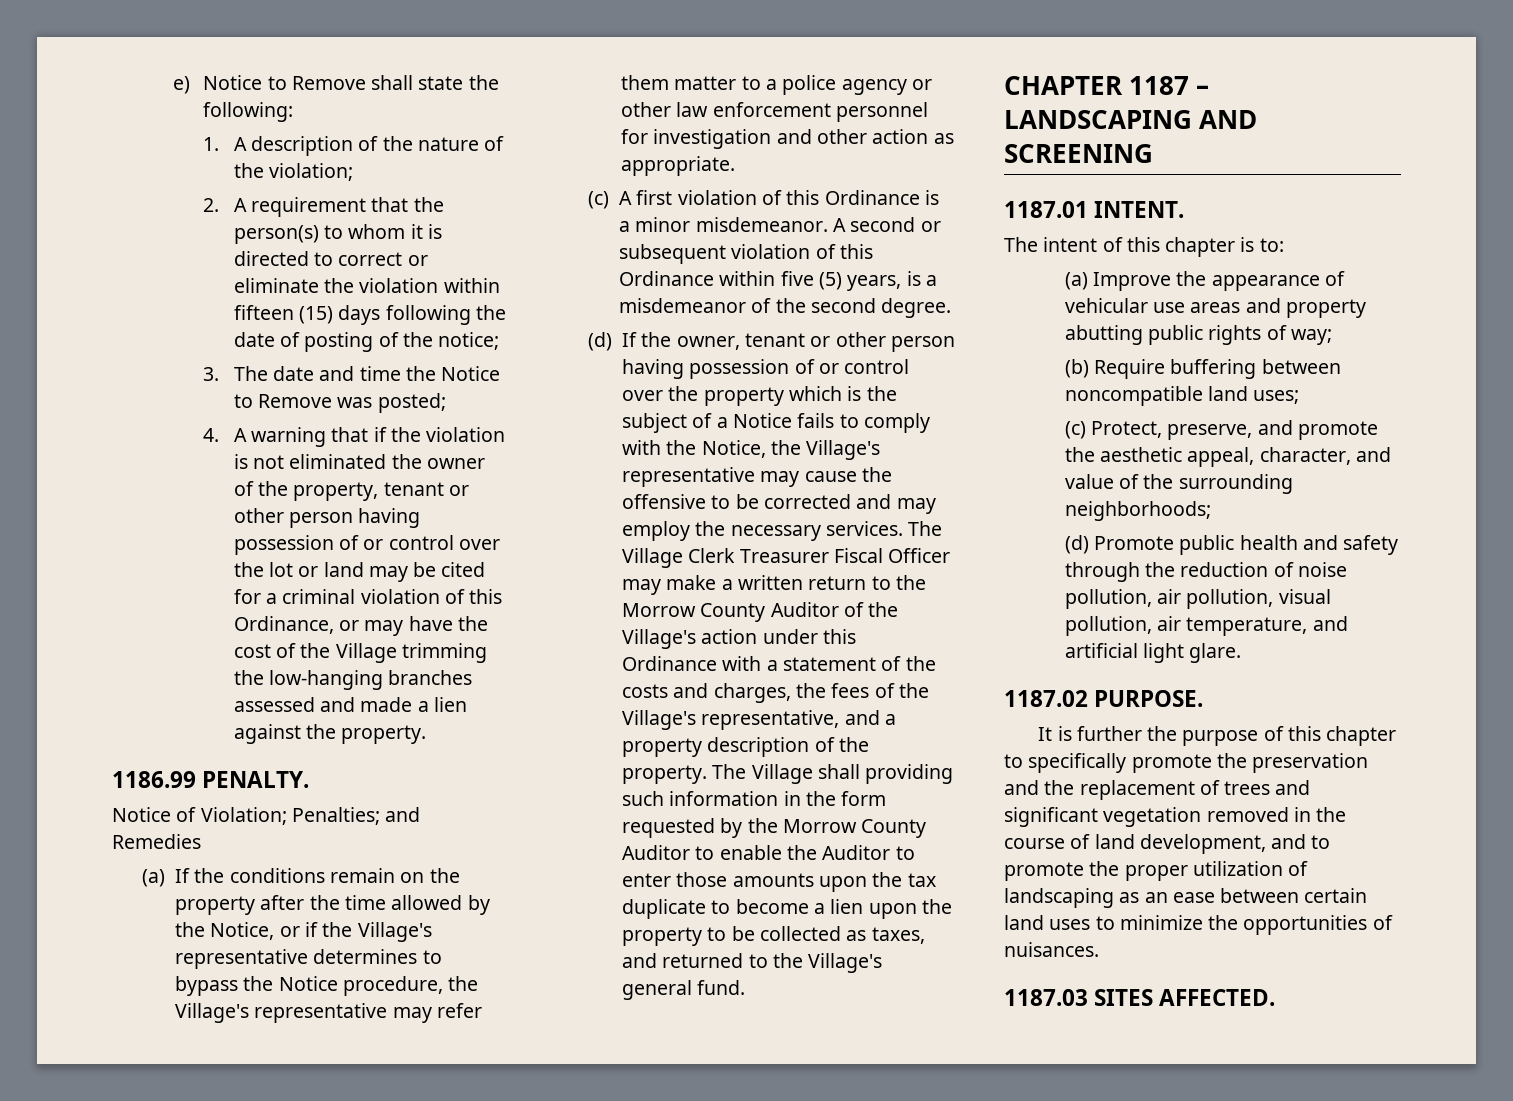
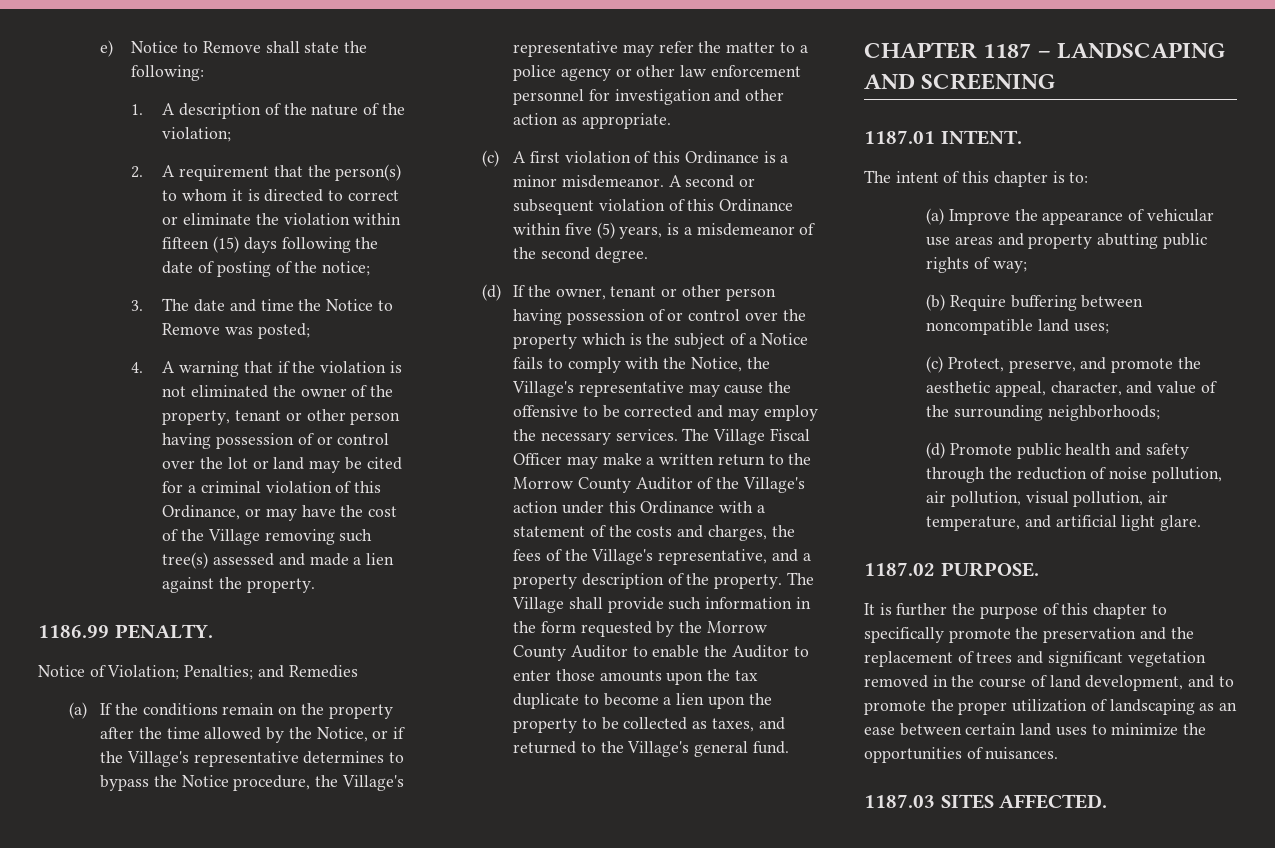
- 4. A warning that if the violation is not eliminated the owner of the property, tenant or other person having possession of or control over the lot or land may be cited for a criminal violation of this Ordinance, or may have the cost of the Village trimming the low-hanging branches assessed and made a lien against the property.
+ 4. A warning that if the violation is not eliminated the owner of the property, tenant or other person having possession of or control over the lot or land may be cited for a criminal violation of this Ordinance, or may have the cost of the Village removing such tree(s) assessed and made a lien against the property.
- (a) If the conditions remain on the property after the time allowed by the Notice, or if the Village's representative determines to bypass the Notice procedure, the Village's representative may refer them matter to a police agency or other law enforcement personnel for investigation and other action as appropriate.
+ (a) If the conditions remain on the property after the time allowed by the Notice, or if the Village's representative determines to bypass the Notice procedure, the Village's representative may refer the matter to a police agency or other law enforcement personnel for investigation and other action as appropriate.
- The Village Clerk Treasurer Fiscal Officer may make a written return to the Morrow County Auditor of the Village's action under this Ordinance with a statement of the costs and charges, the fees of the Village's representative, and a property description of the property.
+ The Village Fiscal Officer may make a written return to the Morrow County Auditor of the Village's action under this Ordinance with a statement of the costs and charges, the fees of the Village's representative, and a property description of the property.
- The Village shall providing such information in the form requested by the Morrow County Auditor to enable the Auditor to enter those amounts upon the tax duplicate to become a lien upon the property to be collected as taxes, and returned to the Village's general fund.
+ The Village shall provide such information in the form requested by the Morrow County Auditor to enable the Auditor to enter those amounts upon the tax duplicate to become a lien upon the property to be collected as taxes, and returned to the Village's general fund.

